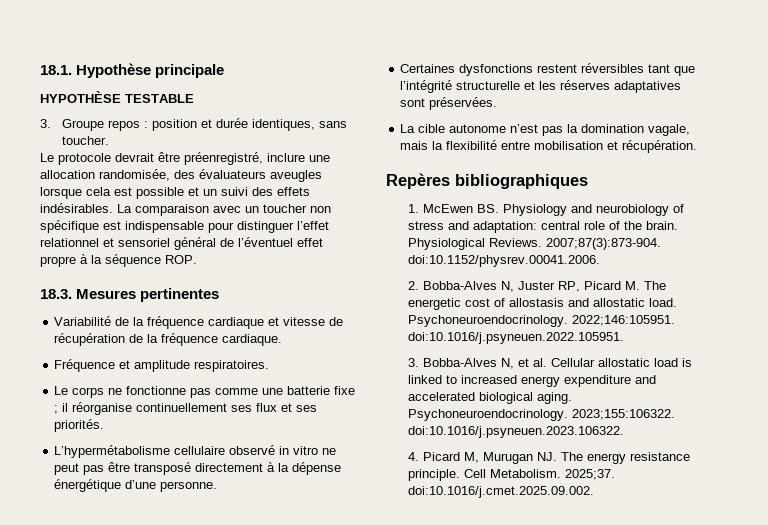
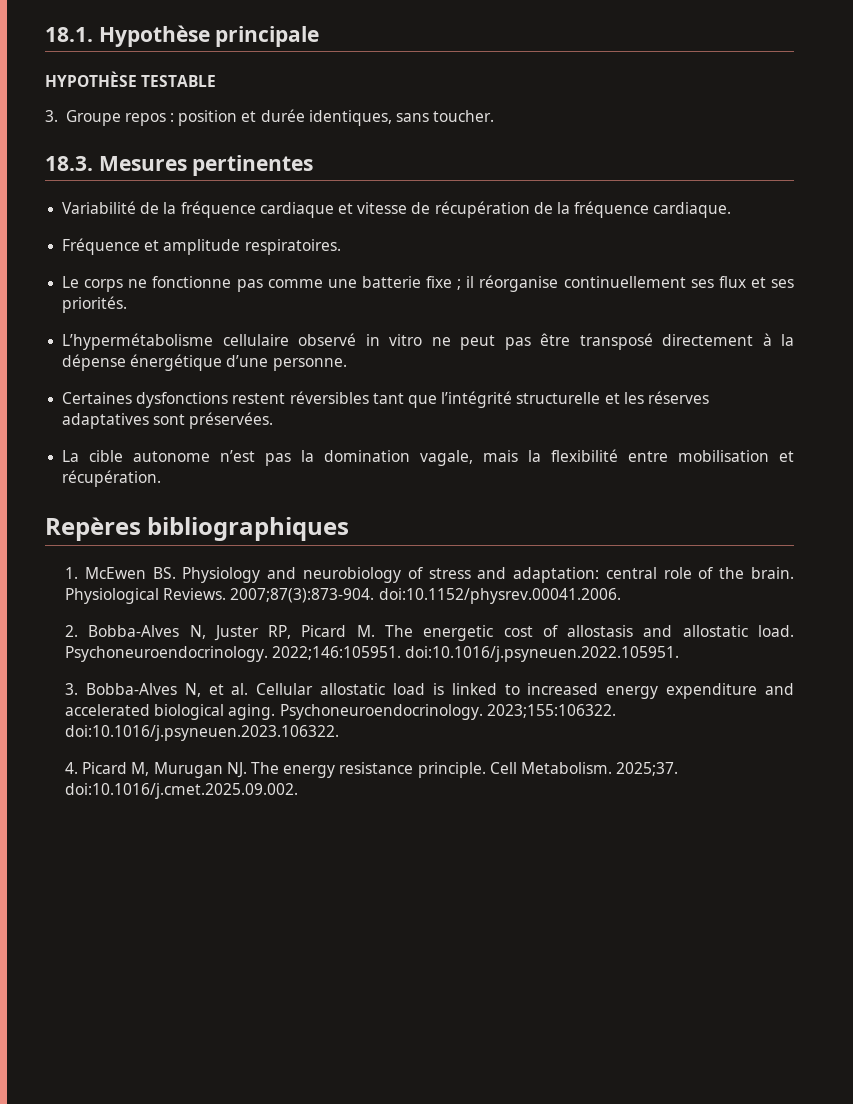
- Le protocole devrait être préenregistré, inclure une allocation randomisée, des évaluateurs aveugles lorsque cela est possible et un suivi des effets indésirables. La comparaison avec un toucher non spécifique est indispensable pour distinguer l’effet relationnel et sensoriel général de l’éventuel effet propre à la séquence ROP.

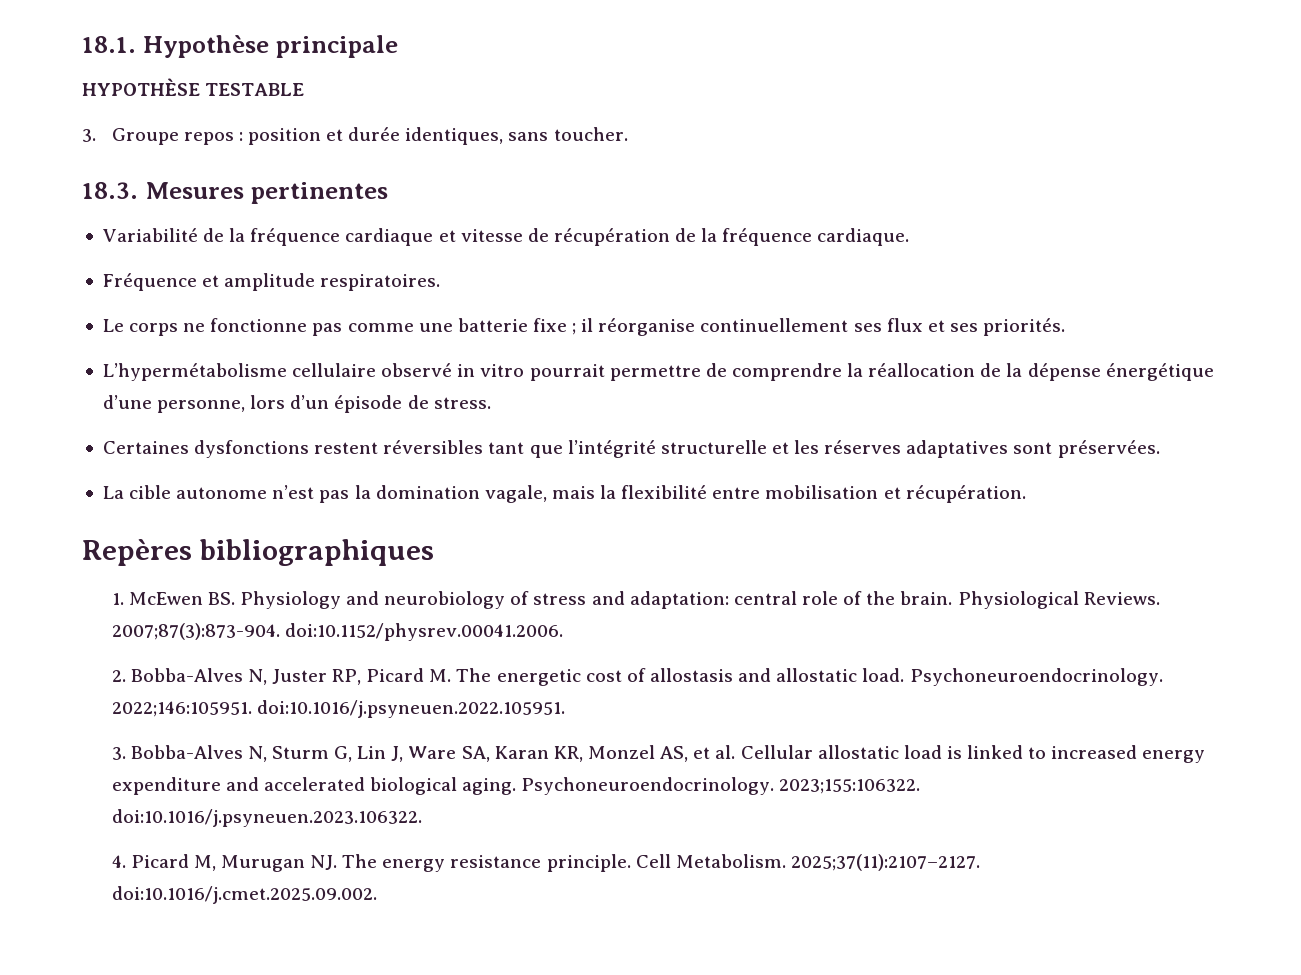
- L’hypermétabolisme cellulaire observé in vitro ne peut pas être transposé directement à la dépense énergétique d’une personne.
+ L’hypermétabolisme cellulaire observé in vitro pourrait permettre de comprendre la réallocation de la dépense énergétique d’une personne, lors d’un épisode de stress.
- 3. Bobba-Alves N, et al. Cellular allostatic load is linked to increased energy expenditure and accelerated biological aging.
+ 3. Bobba-Alves N, Sturm G, Lin J, Ware SA, Karan KR, Monzel AS, et al. Cellular allostatic load is linked to increased energy expenditure and accelerated biological aging.
- 2025;37. doi:10.1016/j.cmet.2025.09.002.
+ 2025;37(11):2107–2127. doi:10.1016/j.cmet.2025.09.002.

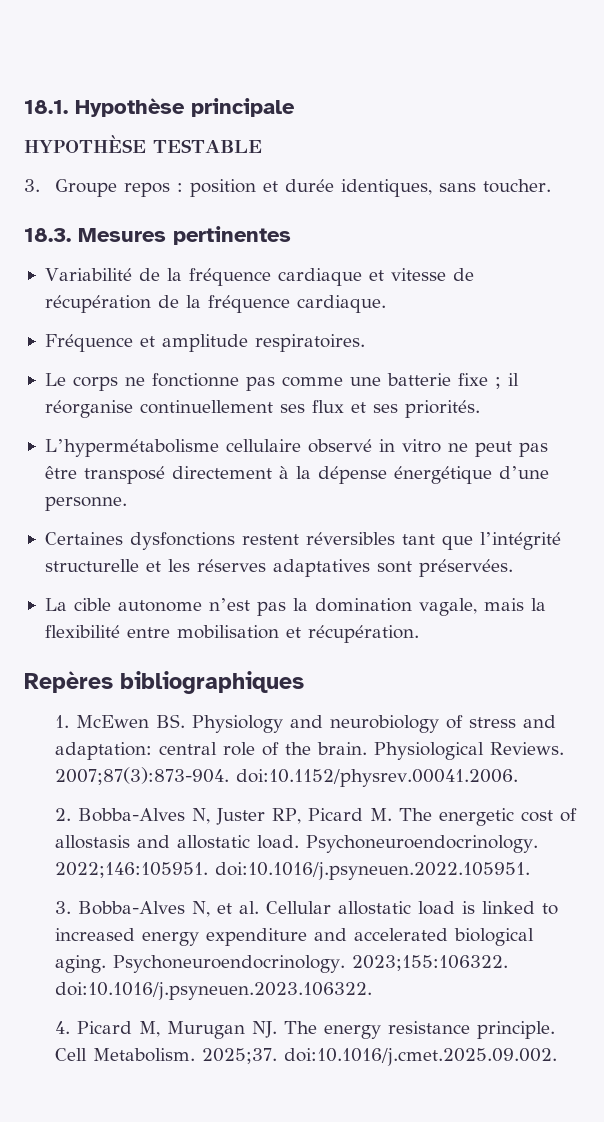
- L’hypermétabolisme cellulaire observé in vitro pourrait permettre de comprendre la réallocation de la dépense énergétique d’une personne, lors d’un épisode de stress.
+ L’hypermétabolisme cellulaire observé in vitro ne peut pas être transposé directement à la dépense énergétique d’une personne.
- 3. Bobba-Alves N, Sturm G, Lin J, Ware SA, Karan KR, Monzel AS, et al. Cellular allostatic load is linked to increased energy expenditure and accelerated biological aging.
+ 3. Bobba-Alves N, et al. Cellular allostatic load is linked to increased energy expenditure and accelerated biological aging.
- 2025;37(11):2107–2127. doi:10.1016/j.cmet.2025.09.002.
+ 2025;37. doi:10.1016/j.cmet.2025.09.002.

